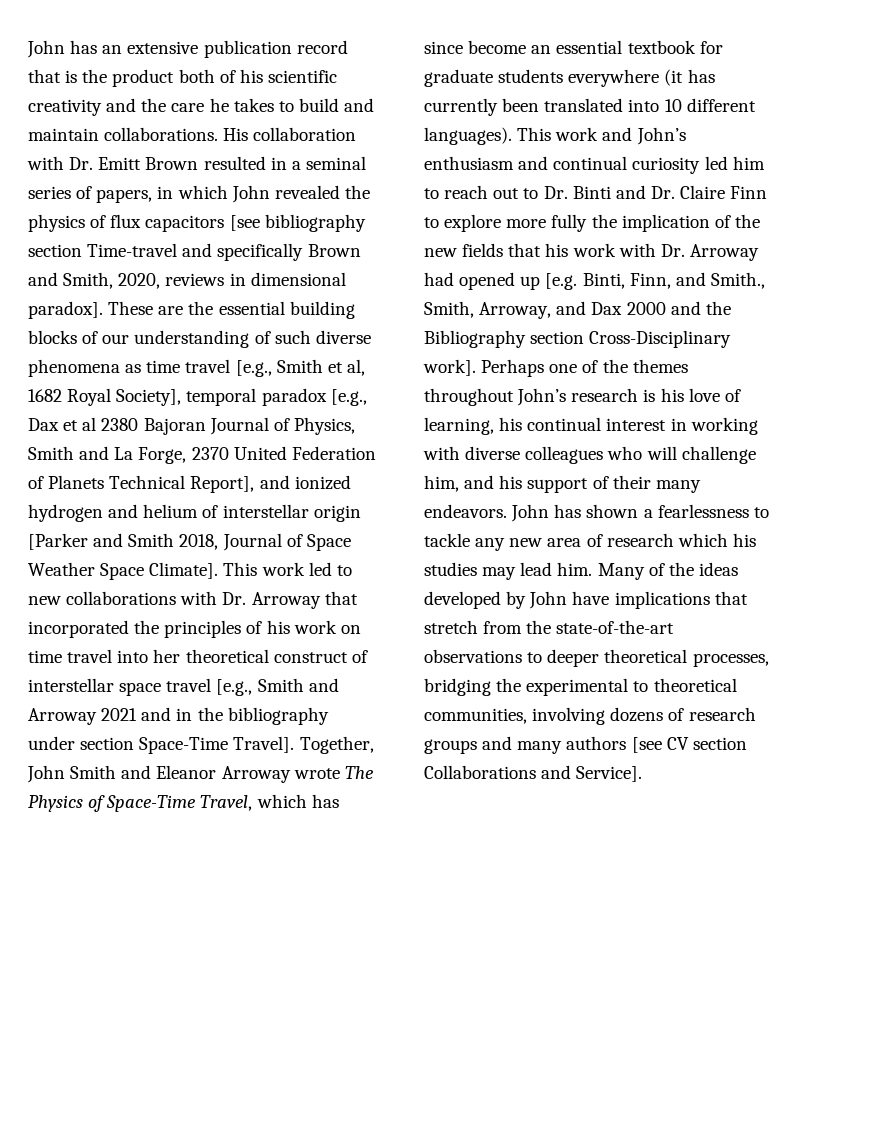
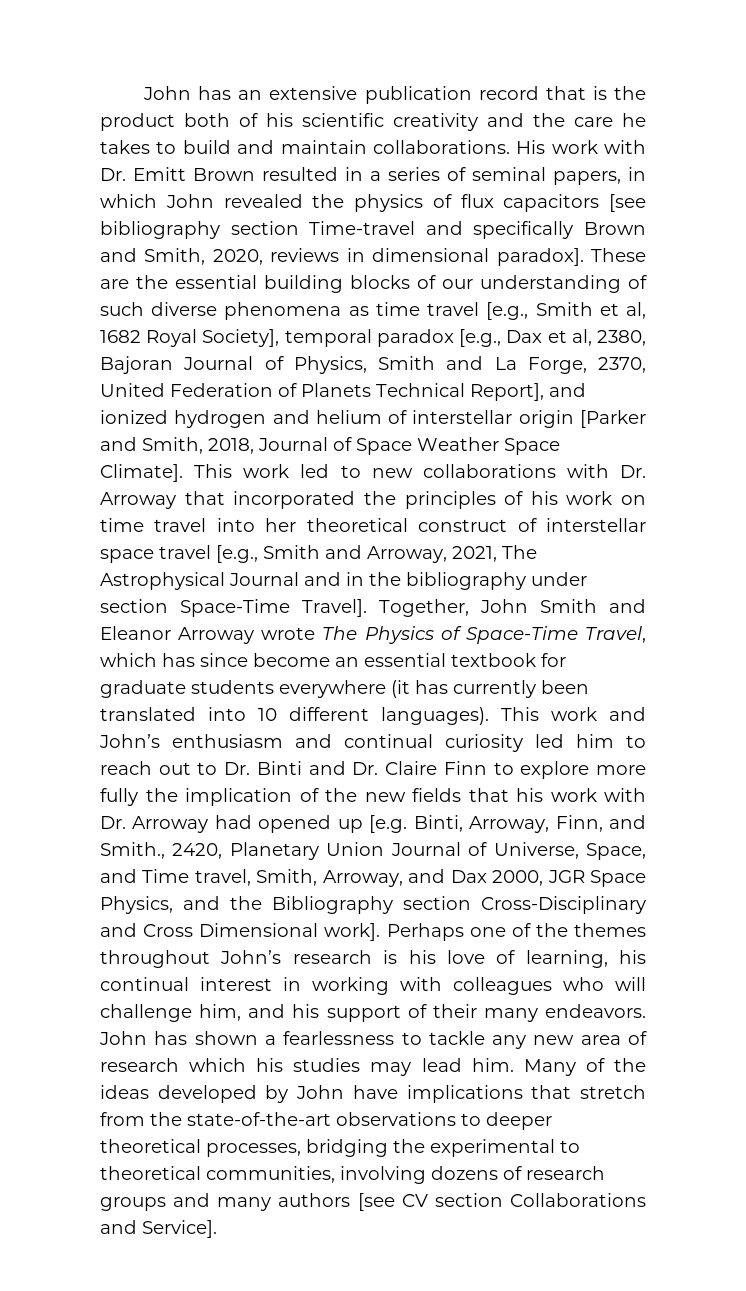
- His collaboration with Dr. Emitt Brown resulted in a seminal series of papers, in which John revealed the physics of flux capacitors [see bibliography section Time-travel and specifically Brown and Smith, 2020, reviews in dimensional paradox].
+ His work with Dr. Emitt Brown resulted in a series of seminal papers, in which John revealed the physics of flux capacitors [see bibliography section Time-travel and specifically Brown and Smith, 2020, reviews in dimensional paradox].
- These are the essential building blocks of our understanding of such diverse phenomena as time travel [e.g., Smith et al, 1682 Royal Society], temporal paradox [e.g., Dax et al 2380 Bajoran Journal of Physics, Smith and La Forge, 2370 United Federation of Planets Technical Report], and ionized hydrogen and helium of interstellar origin [Parker and Smith 2018, Journal of Space Weather Space Climate].
+ These are the essential building blocks of our understanding of such diverse phenomena as time travel [e.g., Smith et al, 1682 Royal Society], temporal paradox [e.g., Dax et al, 2380, Bajoran Journal of Physics, Smith and La Forge, 2370, United Federation of Planets Technical Report], and ionized hydrogen and helium of interstellar origin [Parker and Smith, 2018, Journal of Space Weather Space Climate].
- This work led to new collaborations with Dr. Arroway that incorporated the principles of his work on time travel into her theoretical construct of interstellar space travel [e.g., Smith and Arroway 2021 and in the bibliography under section Space-Time Travel].
+ This work led to new collaborations with Dr. Arroway that incorporated the principles of his work on time travel into her theoretical construct of interstellar space travel [e.g., Smith and Arroway, 2021, The Astrophysical Journal and in the bibliography under section Space-Time Travel].
- This work and John’s enthusiasm and continual curiosity led him to reach out to Dr. Binti and Dr. Claire Finn to explore more fully the implication of the new fields that his work with Dr. Arroway had opened up [e.g. Binti, Finn, and Smith., Smith, Arroway, and Dax 2000 and the Bibliography section Cross-Disciplinary work].
+ This work and John’s enthusiasm and continual curiosity led him to reach out to Dr. Binti and Dr. Claire Finn to explore more fully the implication of the new fields that his work with Dr. Arroway had opened up [e.g. Binti, Arroway, Finn, and Smith., 2420, Planetary Union Journal of Universe, Space, and Time travel, Smith, Arroway, and Dax 2000, JGR Space Physics, and the Bibliography section Cross-Disciplinary and Cross Dimensional work].
- Perhaps one of the themes throughout John’s research is his love of learning, his continual interest in working with diverse colleagues who will challenge him, and his support of their many endeavors.
+ Perhaps one of the themes throughout John’s research is his love of learning, his continual interest in working with colleagues who will challenge him, and his support of their many endeavors.

